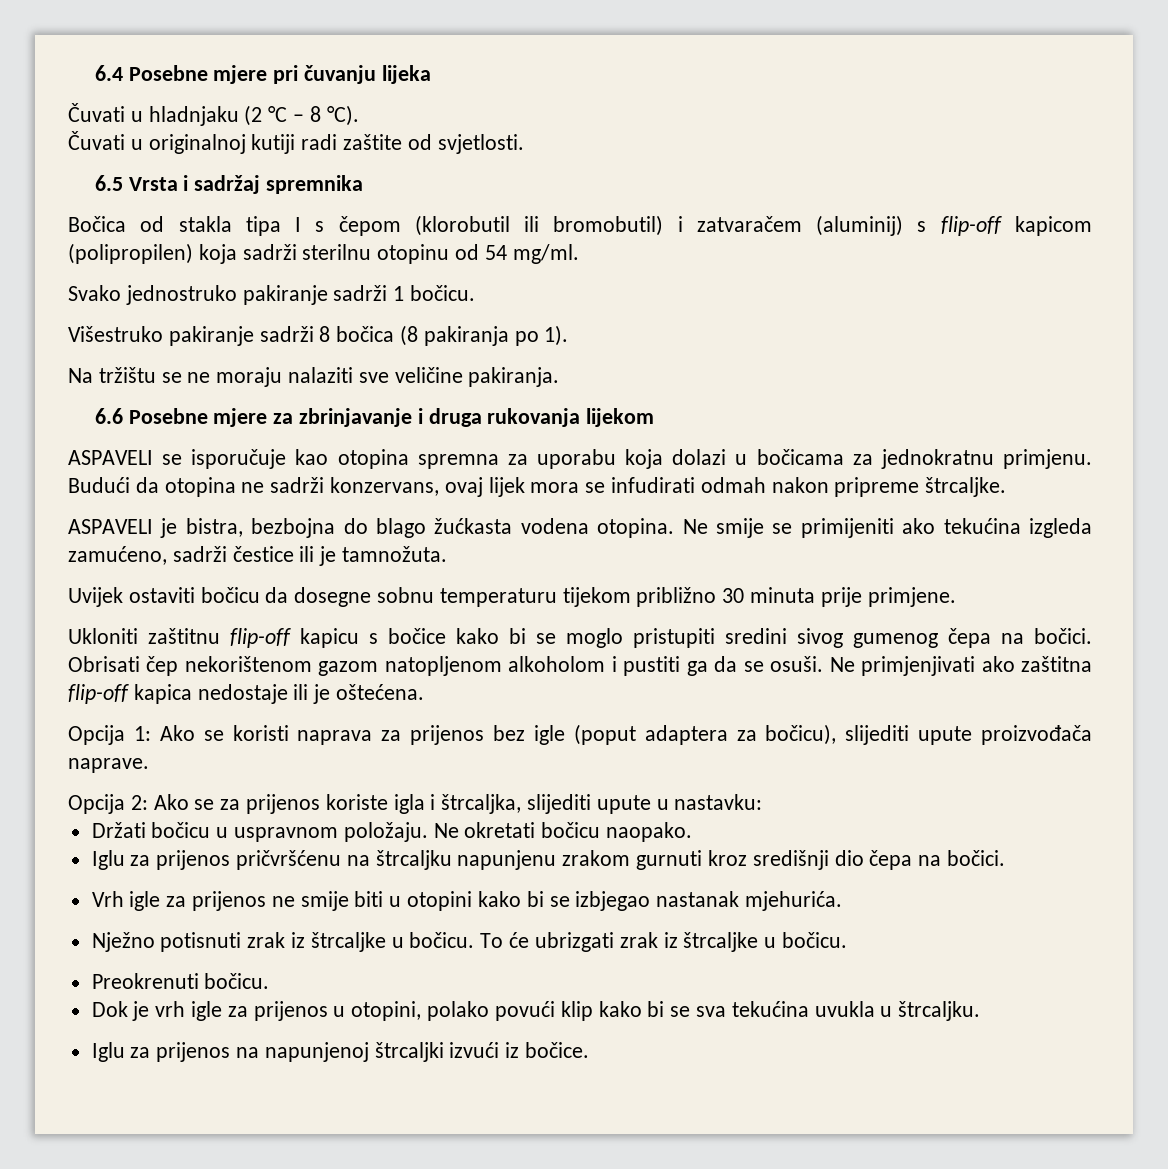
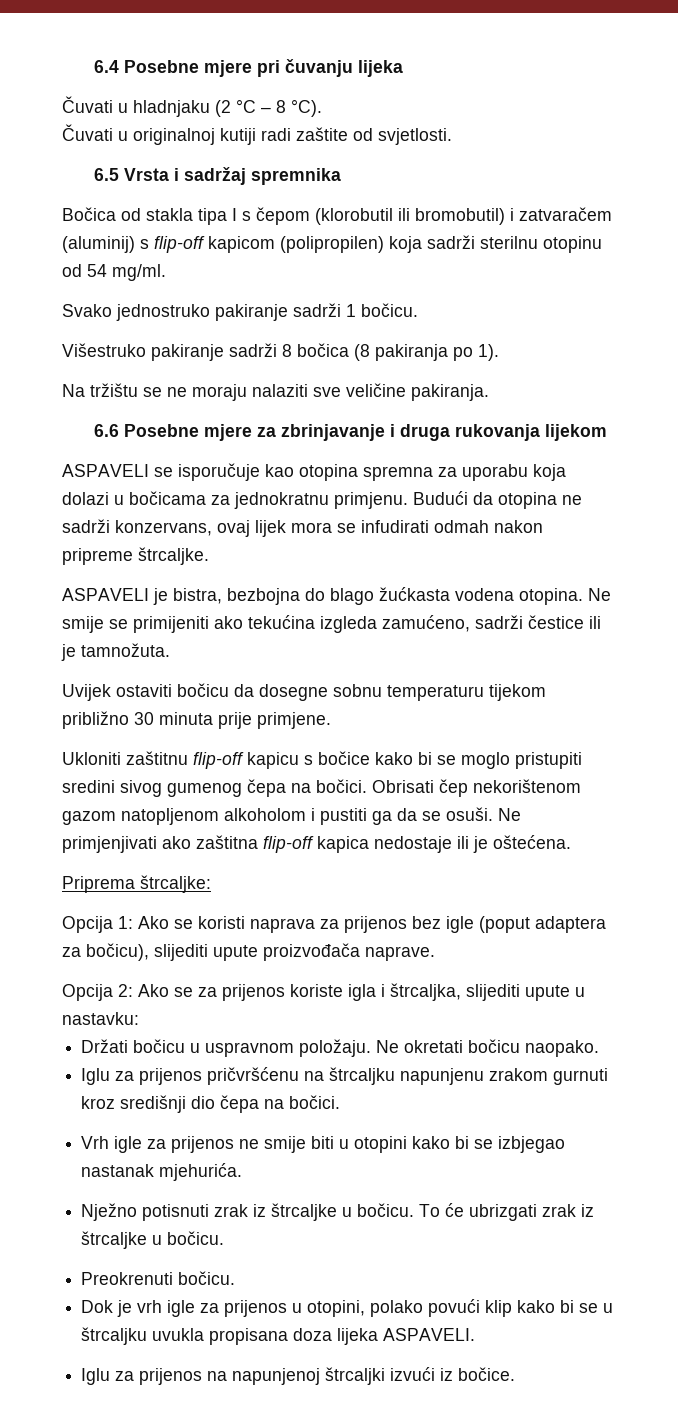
+ Priprema štrcaljke:
- Dok je vrh igle za prijenos u otopini, polako povući klip kako bi se sva tekućina uvukla u štrcaljku.
+ Dok je vrh igle za prijenos u otopini, polako povući klip kako bi se u štrcaljku uvukla propisana doza lijeka ASPAVELI.

